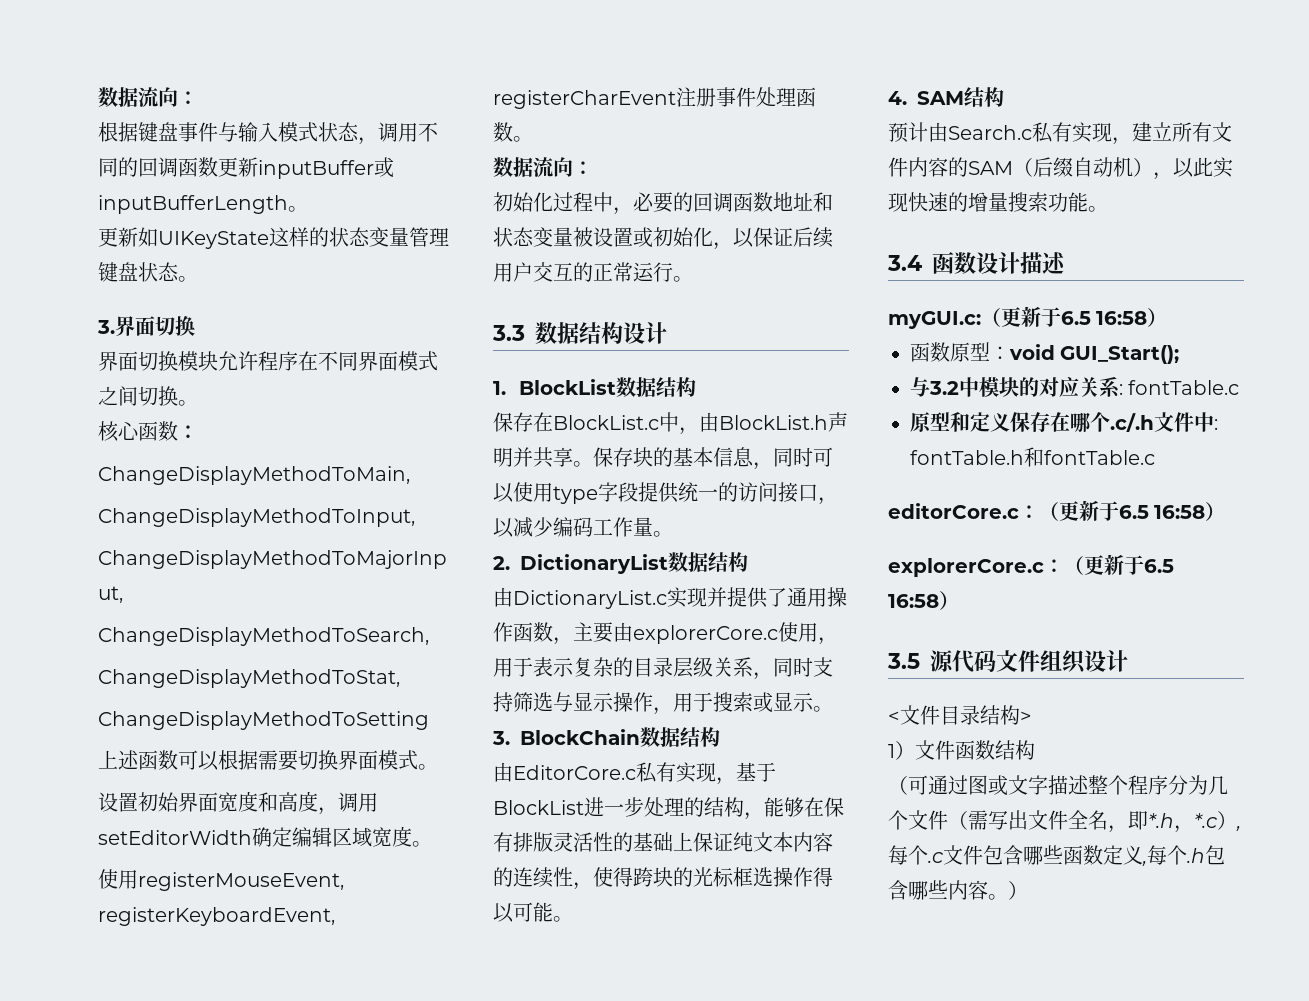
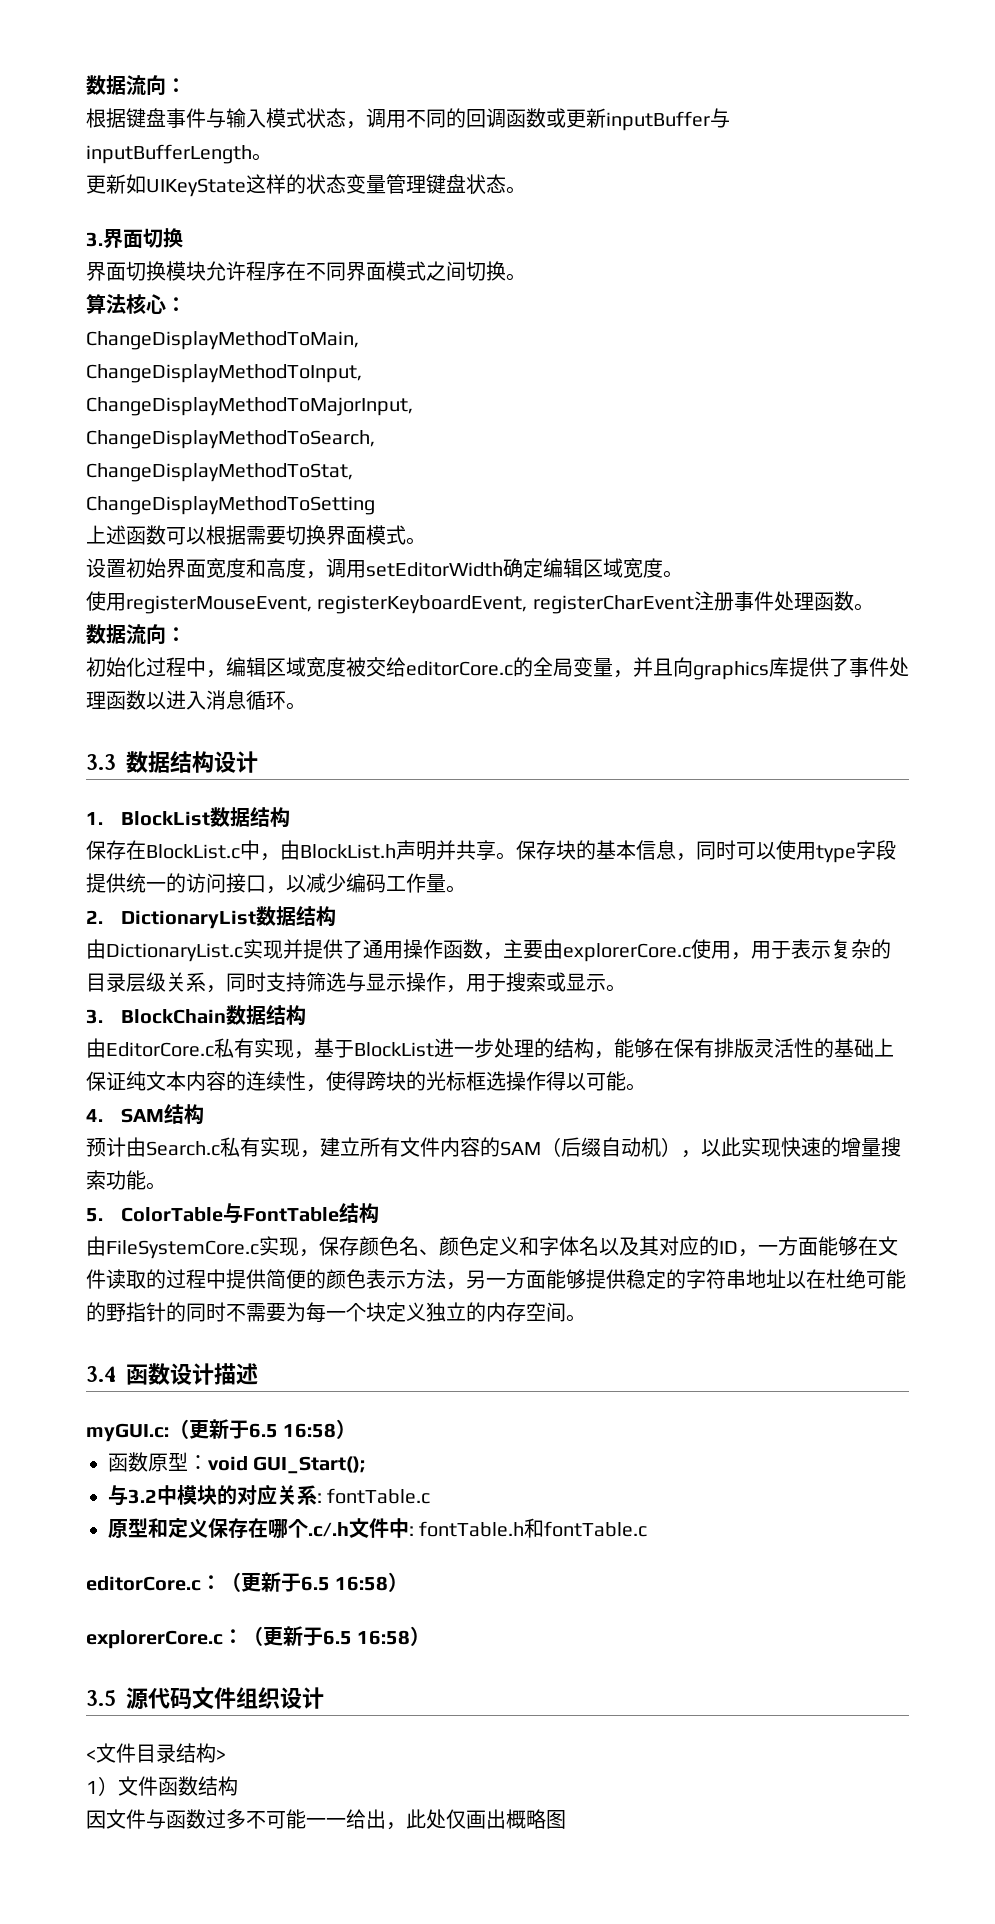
- 根据键盘事件与输入模式状态，调用不同的回调函数更新inputBuffer或inputBufferLength。
+ 根据键盘事件与输入模式状态，调用不同的回调函数或更新inputBuffer与inputBufferLength。
- 核心函数：
+ 算法核心：
- 初始化过程中，必要的回调函数地址和状态变量被设置或初始化，以保证后续用户交互的正常运行。
+ 初始化过程中，编辑区域宽度被交给editorCore.c的全局变量，并且向graphics库提供了事件处理函数以进入消息循环。
+ 5. ColorTable与FontTable结构
+ 由FileSystemCore.c实现，保存颜色名、颜色定义和字体名以及其对应的ID，一方面能够在文件读取的过程中提供简便的颜色表示方法，另一方面能够提供稳定的字符串地址以在杜绝可能的野指针的同时不需要为每一个块定义独立的内存空间。
- （可通过图或文字描述整个程序分为几个文件（需写出文件全名，即*.h，*.c）,每个.c文件包含哪些函数定义,每个.h包含哪些内容。）
+ 因文件与函数过多不可能一一给出，此处仅画出概略图

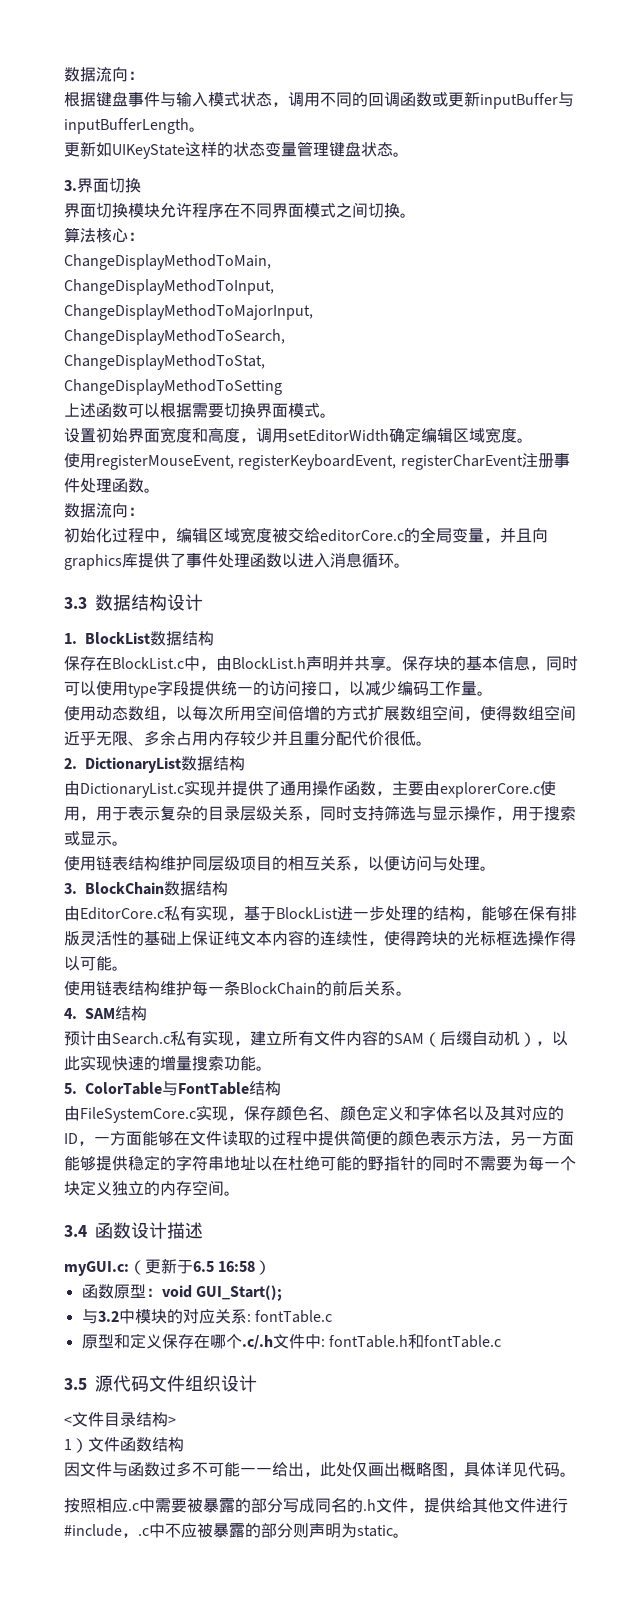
+ 使用动态数组，以每次所用空间倍增的方式扩展数组空间，使得数组空间近乎无限、多余占用内存较少并且重分配代价很低。
+ 使用链表结构维护同层级项目的相互关系，以便访问与处理。
+ 使用链表结构维护每一条BlockChain的前后关系。
- editorCore.c：（更新于6.5 16:58）
- explorerCore.c：（更新于6.5 16:58）
- 因文件与函数过多不可能一一给出，此处仅画出概略图
+ 因文件与函数过多不可能一一给出，此处仅画出概略图，具体详见代码。
+ 按照相应.c中需要被暴露的部分写成同名的.h文件，提供给其他文件进行#include，.c中不应被暴露的部分则声明为static。

